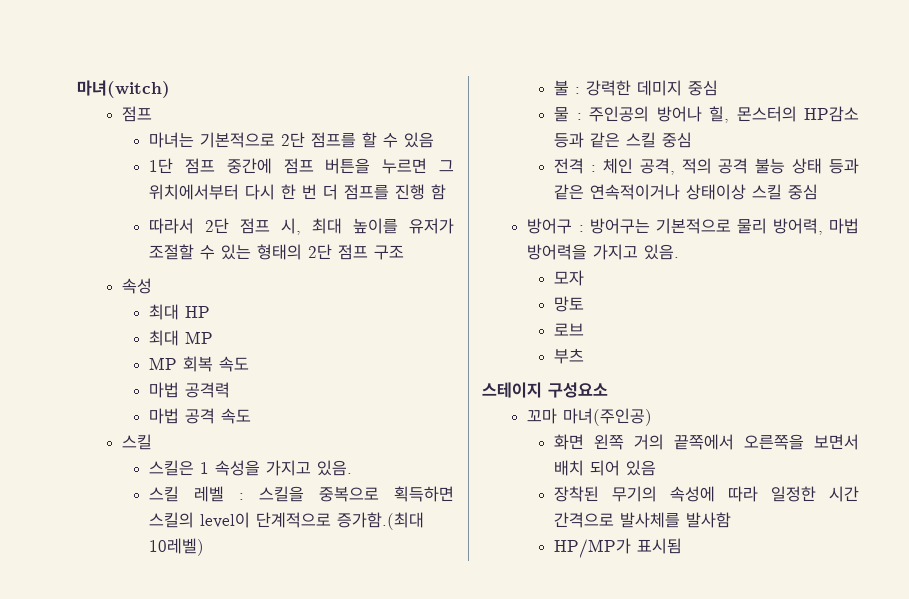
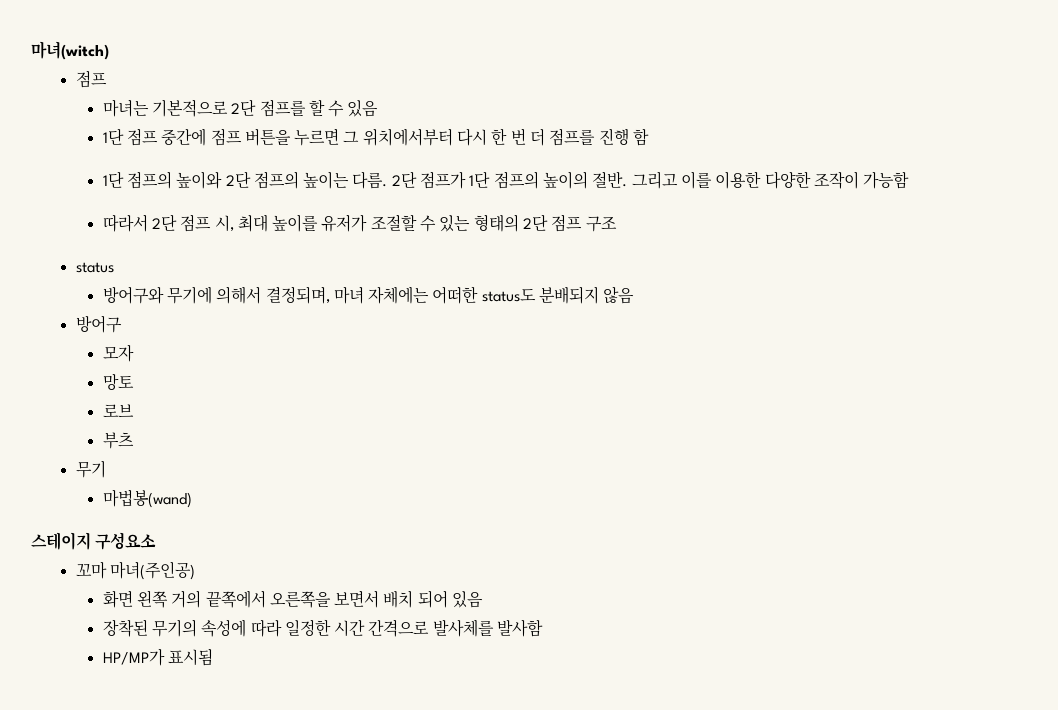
+ 1단 점프의 높이와 2단 점프의 높이는 다름. 2단 점프가 1단 점프의 높이의 절반. 그리고 이를 이용한 다양한 조작이 가능함
- 속성
- 최대 HP
- 최대 MP
- MP 회복 속도
- 마법 공격력
- 마법 공격 속도
- 스킬
- 스킬은 1 속성을 가지고 있음.
- 스킬 레벨 : 스킬을 중복으로 획득하면 스킬의 level이 단계적으로 증가함.(최대 10레벨)
- 불 : 강력한 데미지 중심
- 물 : 주인공의 방어나 힐, 몬스터의 HP감소 등과 같은 스킬 중심
- 전격 : 체인 공격, 적의 공격 불능 상태 등과 같은 연속적이거나 상태이상 스킬 중심
- 방어구 : 방어구는 기본적으로 물리 방어력, 마법 방어력을 가지고 있음.
+ status
+ 방어구와 무기에 의해서 결정되며, 마녀 자체에는 어떠한 status도 분배되지 않음
+ 방어구
+ 무기
+ 마법봉(wand)

